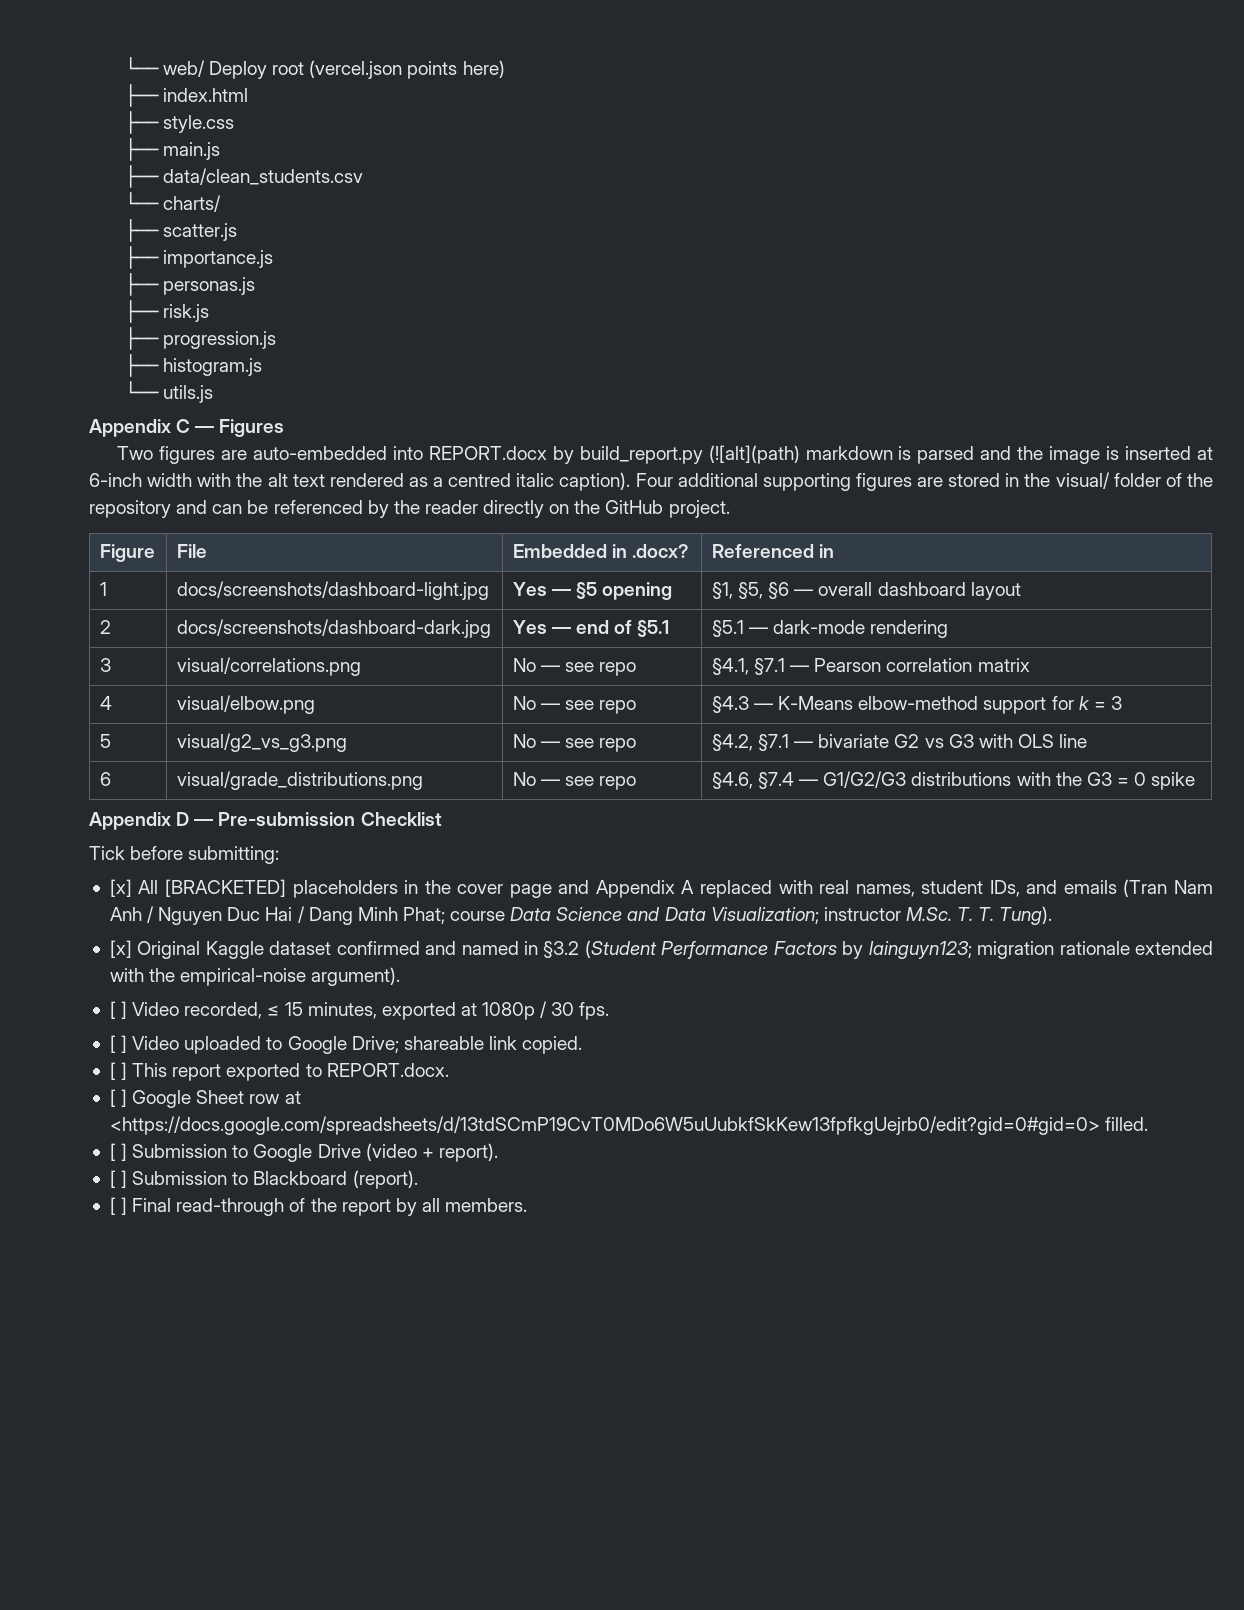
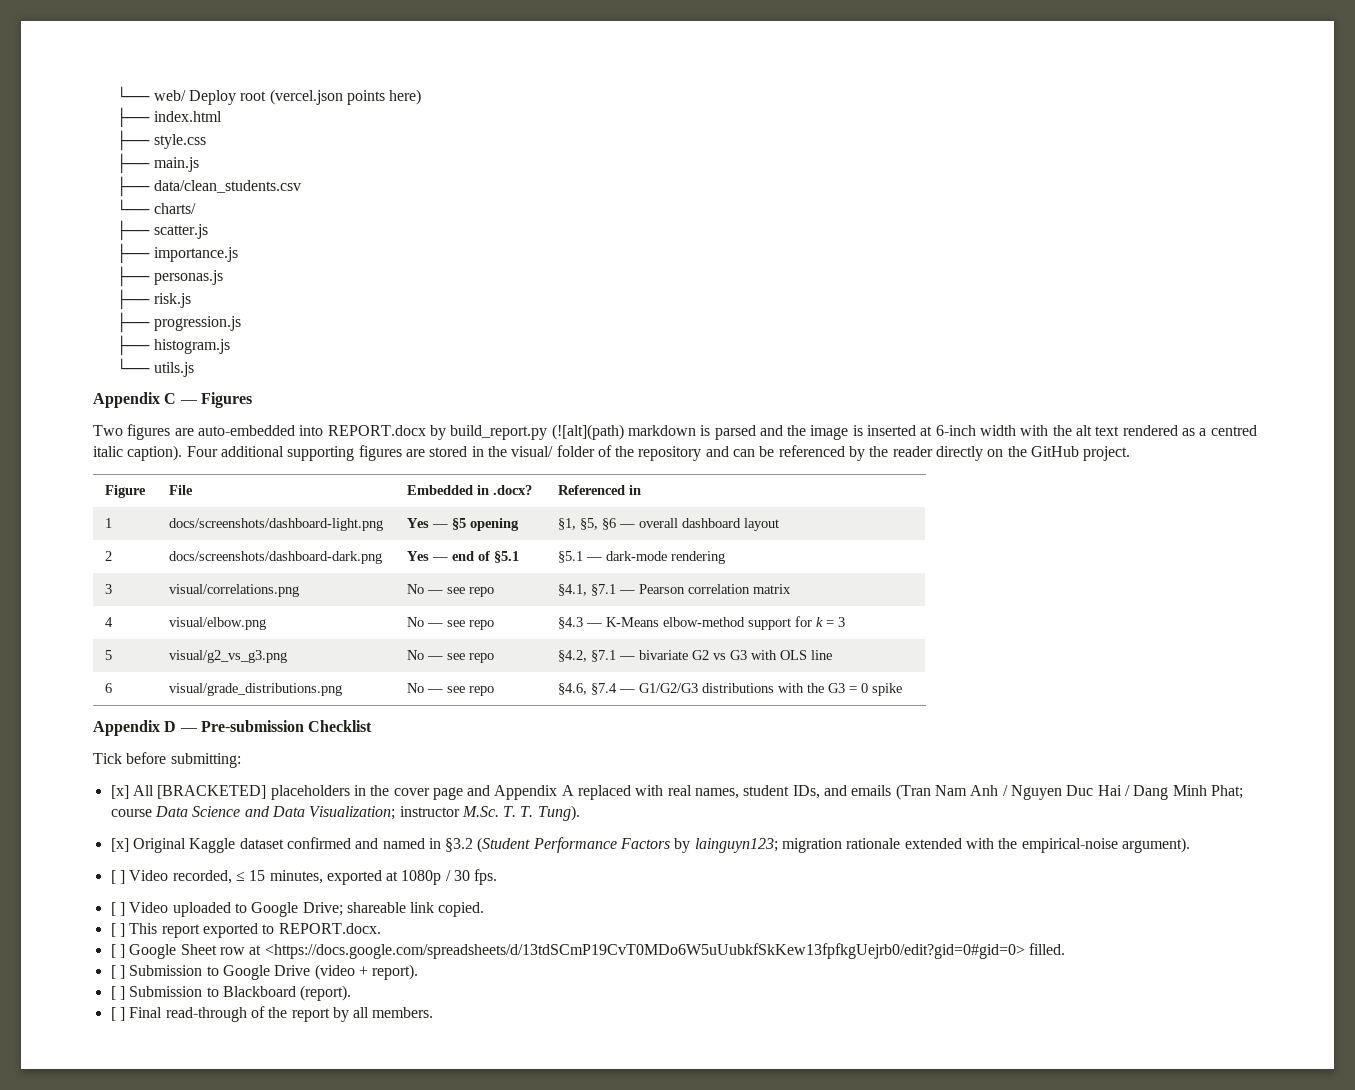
- 1 | docs/screenshots/dashboard-light.jpg | Yes — §5 opening | §1, §5, §6 — overall dashboard layout
+ 1 | docs/screenshots/dashboard-light.png | Yes — §5 opening | §1, §5, §6 — overall dashboard layout
- 2 | docs/screenshots/dashboard-dark.jpg | Yes — end of §5.1 | §5.1 — dark-mode rendering
+ 2 | docs/screenshots/dashboard-dark.png | Yes — end of §5.1 | §5.1 — dark-mode rendering

